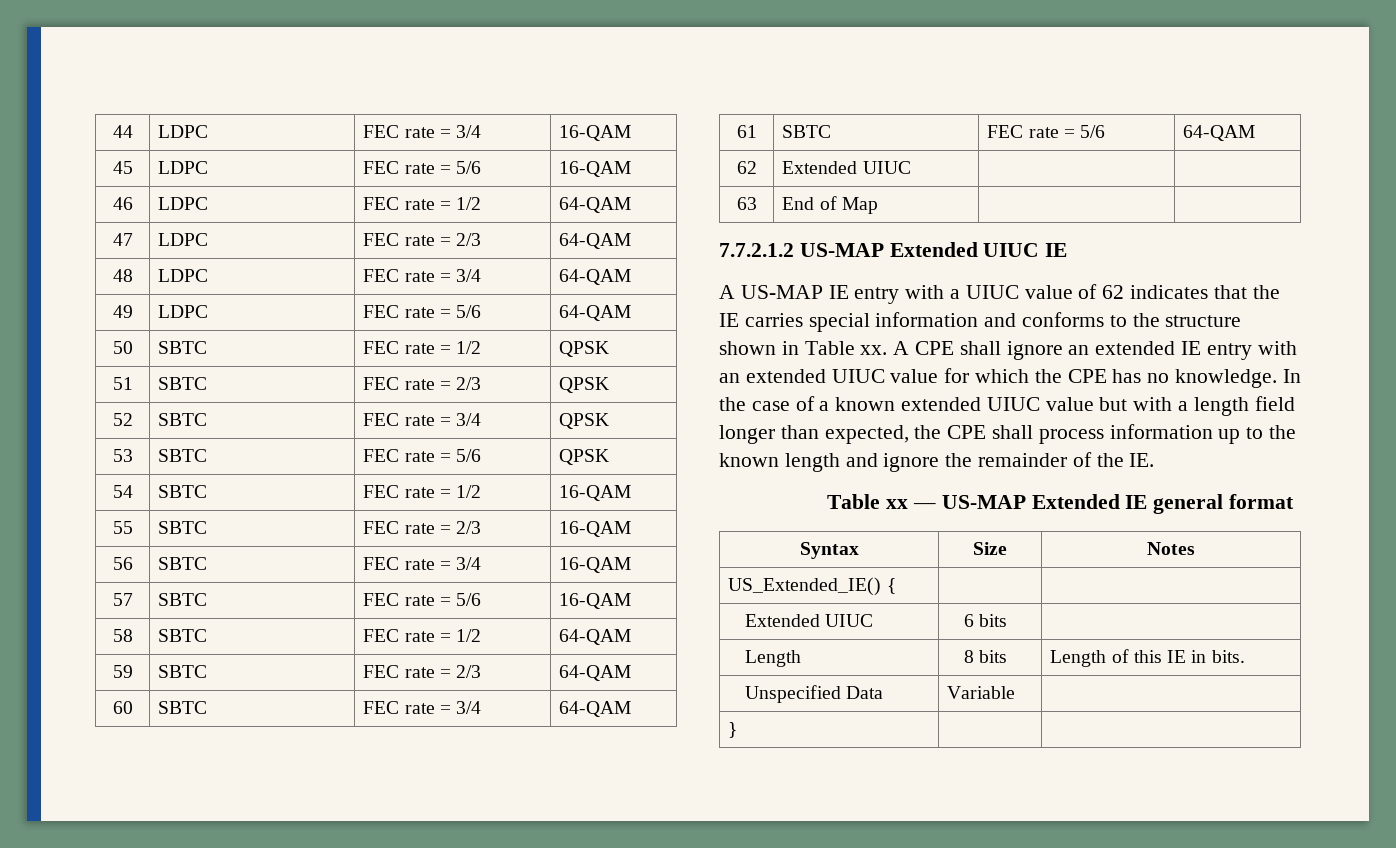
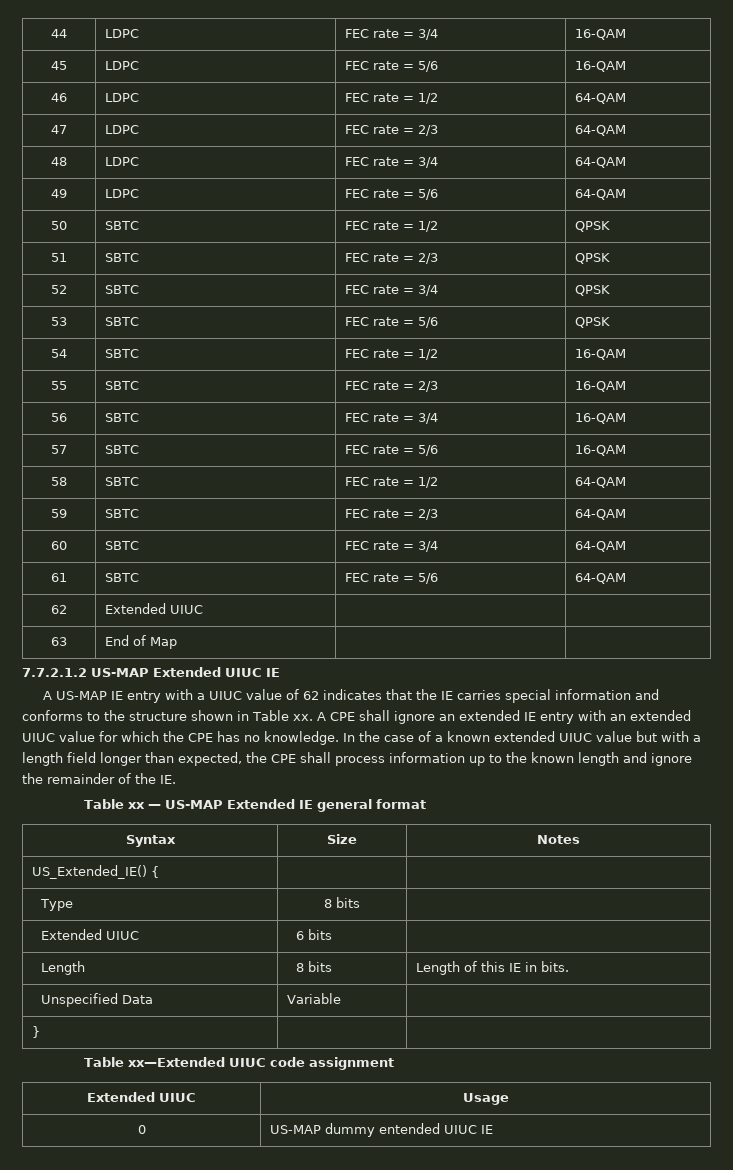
+ Type | 8 bits |
+ Table xx—Extended UIUC code assignment
+ Extended UIUC | Usage
+ 0 | US-MAP dummy entended UIUC IE

